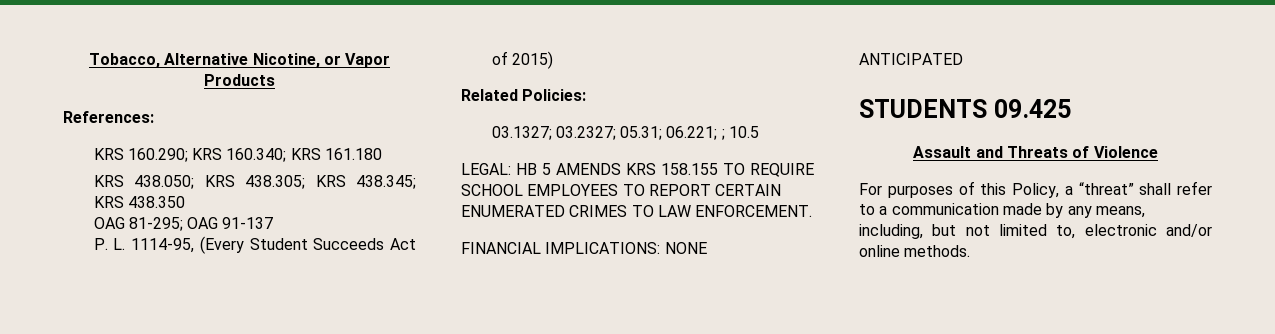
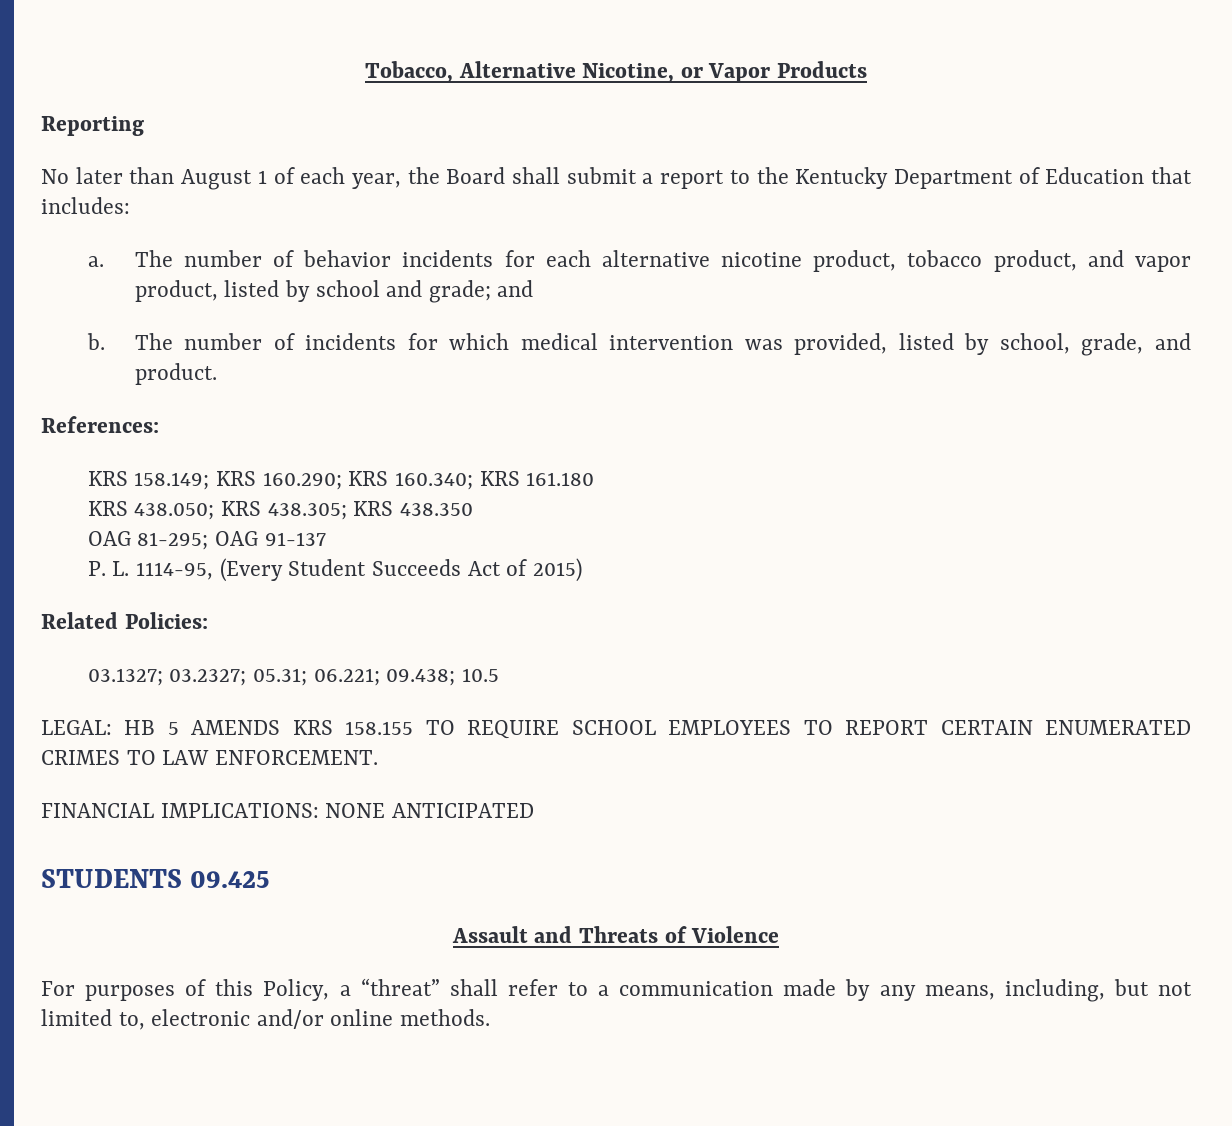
+ Reporting
+ No later than August 1 of each year, the Board shall submit a report to the Kentucky Department of Education that includes:
+ a. The number of behavior incidents for each alternative nicotine product, tobacco product, and vapor product, listed by school and grade; and
+ b. The number of incidents for which medical intervention was provided, listed by school, grade, and product.
- KRS 160.290; KRS 160.340; KRS 161.180
+ KRS 158.149; KRS 160.290; KRS 160.340; KRS 161.180
- KRS 438.050; KRS 438.305; KRS 438.345; KRS 438.350
+ KRS 438.050; KRS 438.305; KRS 438.350
- 03.1327; 03.2327; 05.31; 06.221; ; 10.5
+ 03.1327; 03.2327; 05.31; 06.221; 09.438; 10.5

